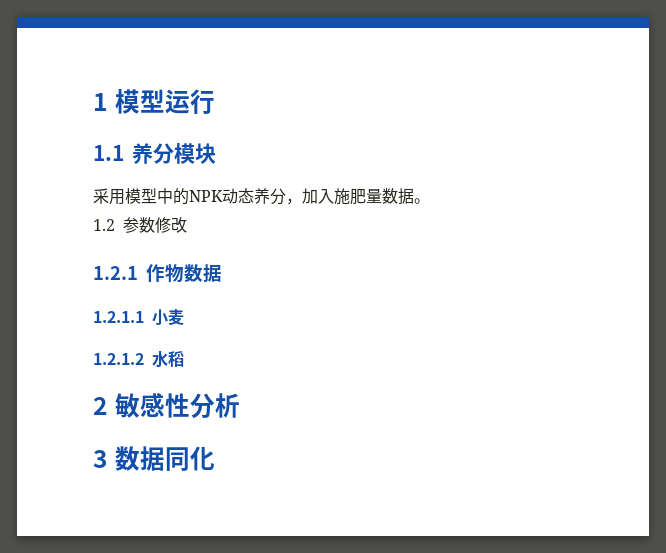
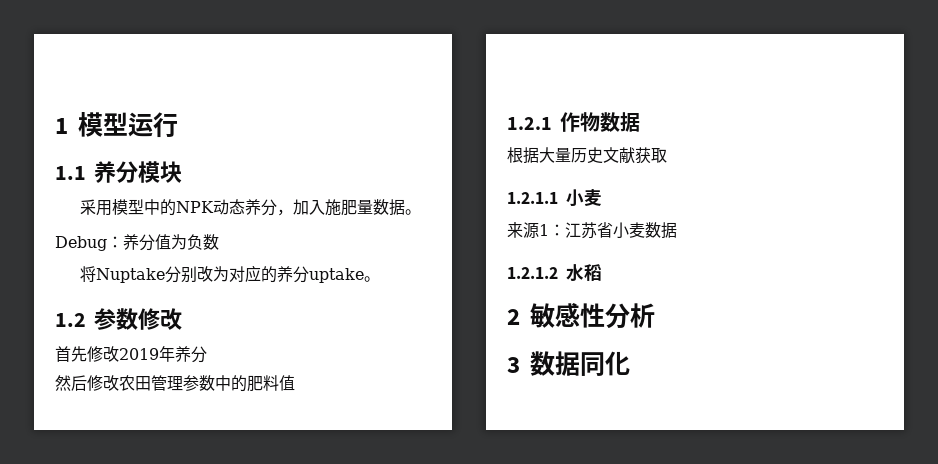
+ Debug：养分值为负数
+ 将Nuptake分别改为对应的养分uptake。
  1.2参数修改
+ 首先修改2019年养分
+ 然后修改农田管理参数中的肥料值
  1.2.1作物数据
+ 根据大量历史文献获取
  1.2.1.1小麦
+ 来源1：江苏省小麦数据

